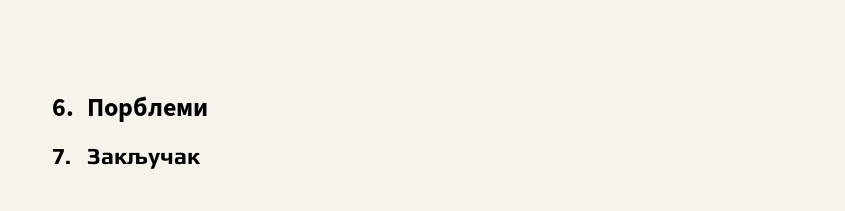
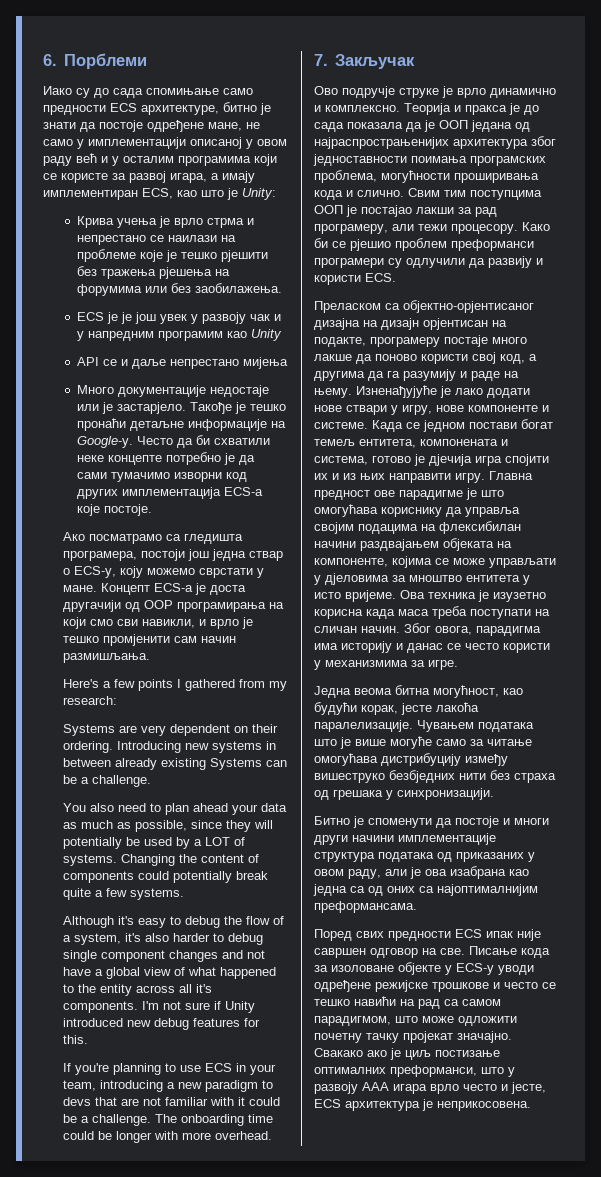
+ Иако су до сада спомињање само предности ECS архитектуре, битно је знати да постоје одређене мане, не само у имплементацији описаној у овом раду већ и у осталим програмима који се користе за развој игара, а имају имплементиран ECS, као што је Unity:
+ Крива учења је врло стрма и непрестано се наилази на проблеме које је тешко рјешити без тражења рјешења на форумима или без заобилажења.
+ ECS је је још увек у развоју чак и у напредним програмим као Unity
+ API се и даље непрестано мијења
+ Много документације недостаје или је застарјело. Такође је тешко пронаћи детаљне информације на Google-у. Често да би схватили неке концепте потребно је да сами тумачимо изворни код других имплементација ECS-a које постоје.
+ Ако посматрамо са гледишта програмера, постоји још једна ствар о ECS-у, коју можемо сврстати у мане. Концепт ECS-a је доста другачији од OOP програмирања на који смо сви навикли, и врло је тешко промјенити сам начин размишљања.
+ Here's a few points I gathered from my research:
+ Systems are very dependent on their ordering. Introducing new systems in between already existing Systems can be a challenge.
+ You also need to plan ahead your data as much as possible, since they will potentially be used by a LOT of systems. Changing the content of components could potentially break quite a few systems.
+ Although it's easy to debug the flow of a system, it's also harder to debug single component changes and not have a global view of what happened to the entity across all it's components. I'm not sure if Unity introduced new debug features for this.
+ If you're planning to use ECS in your team, introducing a new paradigm to devs that are not familiar with it could be a challenge. The onboarding time could be longer with more overhead.
  7. Закључак
+ Ово подручје струке је врло динамично и комплексно. Теорија и пракса је до сада показала да је ООП једана од најраспрострањенијих архитектура због једноставности поимања програмских проблема, могућности проширивања кода и слично. Свим тим поступцима ООП је постајао лакши за рад програмеру, али тежи процесору. Како би се рјешио проблем преформанси програмери су одлучили да развију и користи ECS.
+ Преласком са објектно-орјентисаног дизајна на дизајн орјентисан на подакте, програмеру постаје много лакше да поново користи свој код, а другима да га разумију и раде на њему. Изненађујуће је лако додати нове ствари у игру, нове компоненте и системе. Када се једном постави богат темељ ентитета, компонената и система, готово је дјечија игра спојити их и из њих направити игру. Главна предност ове парадигме је што омогућава кориснику да управља својим подацима на флексибилан начини раздвајањем објеката на компоненте, којима се може управљати у дјеловима за мноштво ентитета у исто вријеме. Ова техника је изузетно корисна када маса треба поступати на сличан начин. Због овога, парадигма има историју и данас се често користи у механизмима за игре.
+ Једна веома битна могућност, као будући корак, јесте лакоћа паралелизације. Чувањем података што је више могуће само за читање омогућава дистрибуцију између вишеструко безбједних нити без страха од грешака у синхронизацији.
+ Битно је споменути да постоје и многи други начини имплементације структура података од приказаних у овом раду, али је ова изабрана као једна са од оних са најоптималнијим преформансама.
+ Поред свих предности ECS ипак није савршен одговор на све. Писање кода за изоловане објекте у ECS-у уводи одређене режијске трошкове и често се тешко навићи на рад са самом парадигмом, што може одложити почетну тачку пројекат значајно. Свакако ако је циљ постизање оптималних преформанси, што у развоју AAA игара врло често и јесте, ЕCS архитектура је неприкосовенa.

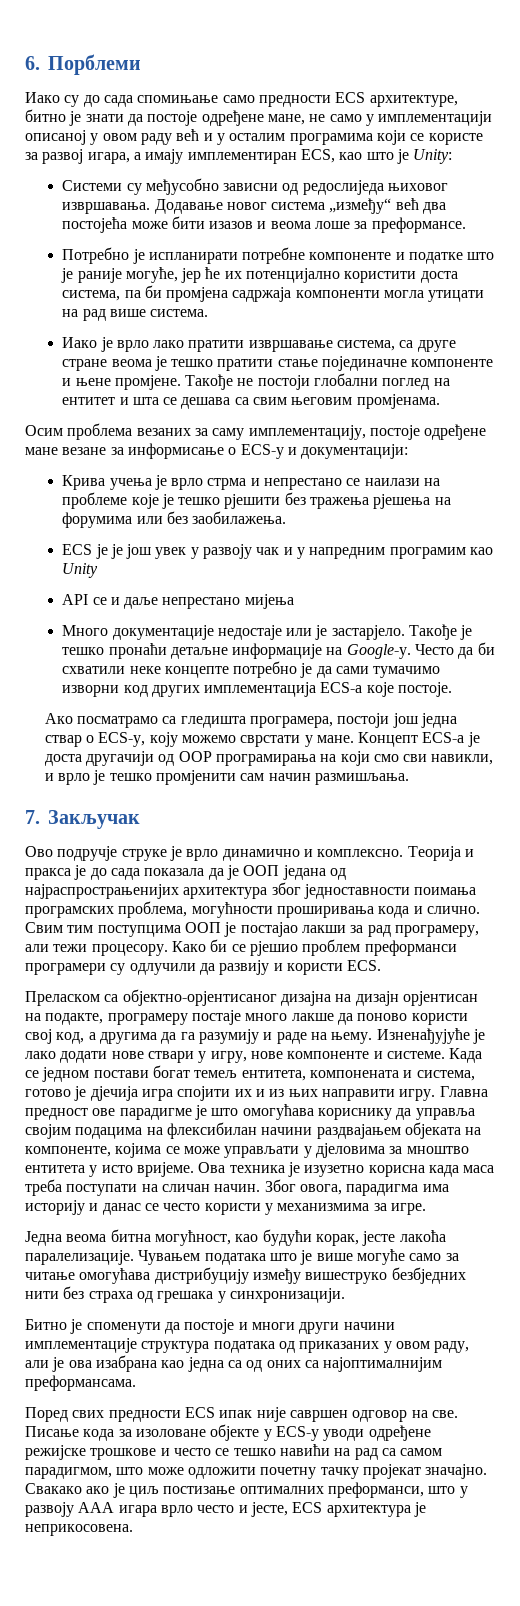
+ Системи су међусобно зависни од редослиједа њиховог извршавања. Додавање новог система „између“ већ два постојећа може бити изазов и веома лоше за преформансе.
+ Потребно је испланирати потребне компоненте и податке што је раније могуће, јер ће их потенцијално користити доста система, па би промјена садржаја компоненти могла утицати на рад више система.
+ Иако је врло лако пратити извршавање система, са друге стране веома је тешко пратити стање појединачне компоненте и њене промјене. Такође не постоји глобални поглед на ентитет и шта се дешава са свим његовим промјенама.
+ Осим проблема везаних за саму имплементацију, постоје одређене мане везане за информисање о ECS-у и документацији:
- Here's a few points I gathered from my research:
- Systems are very dependent on their ordering. Introducing new systems in between already existing Systems can be a challenge.
- You also need to plan ahead your data as much as possible, since they will potentially be used by a LOT of systems. Changing the content of components could potentially break quite a few systems.
- Although it's easy to debug the flow of a system, it's also harder to debug single component changes and not have a global view of what happened to the entity across all it's components. I'm not sure if Unity introduced new debug features for this.
- If you're planning to use ECS in your team, introducing a new paradigm to devs that are not familiar with it could be a challenge. The onboarding time could be longer with more overhead.

